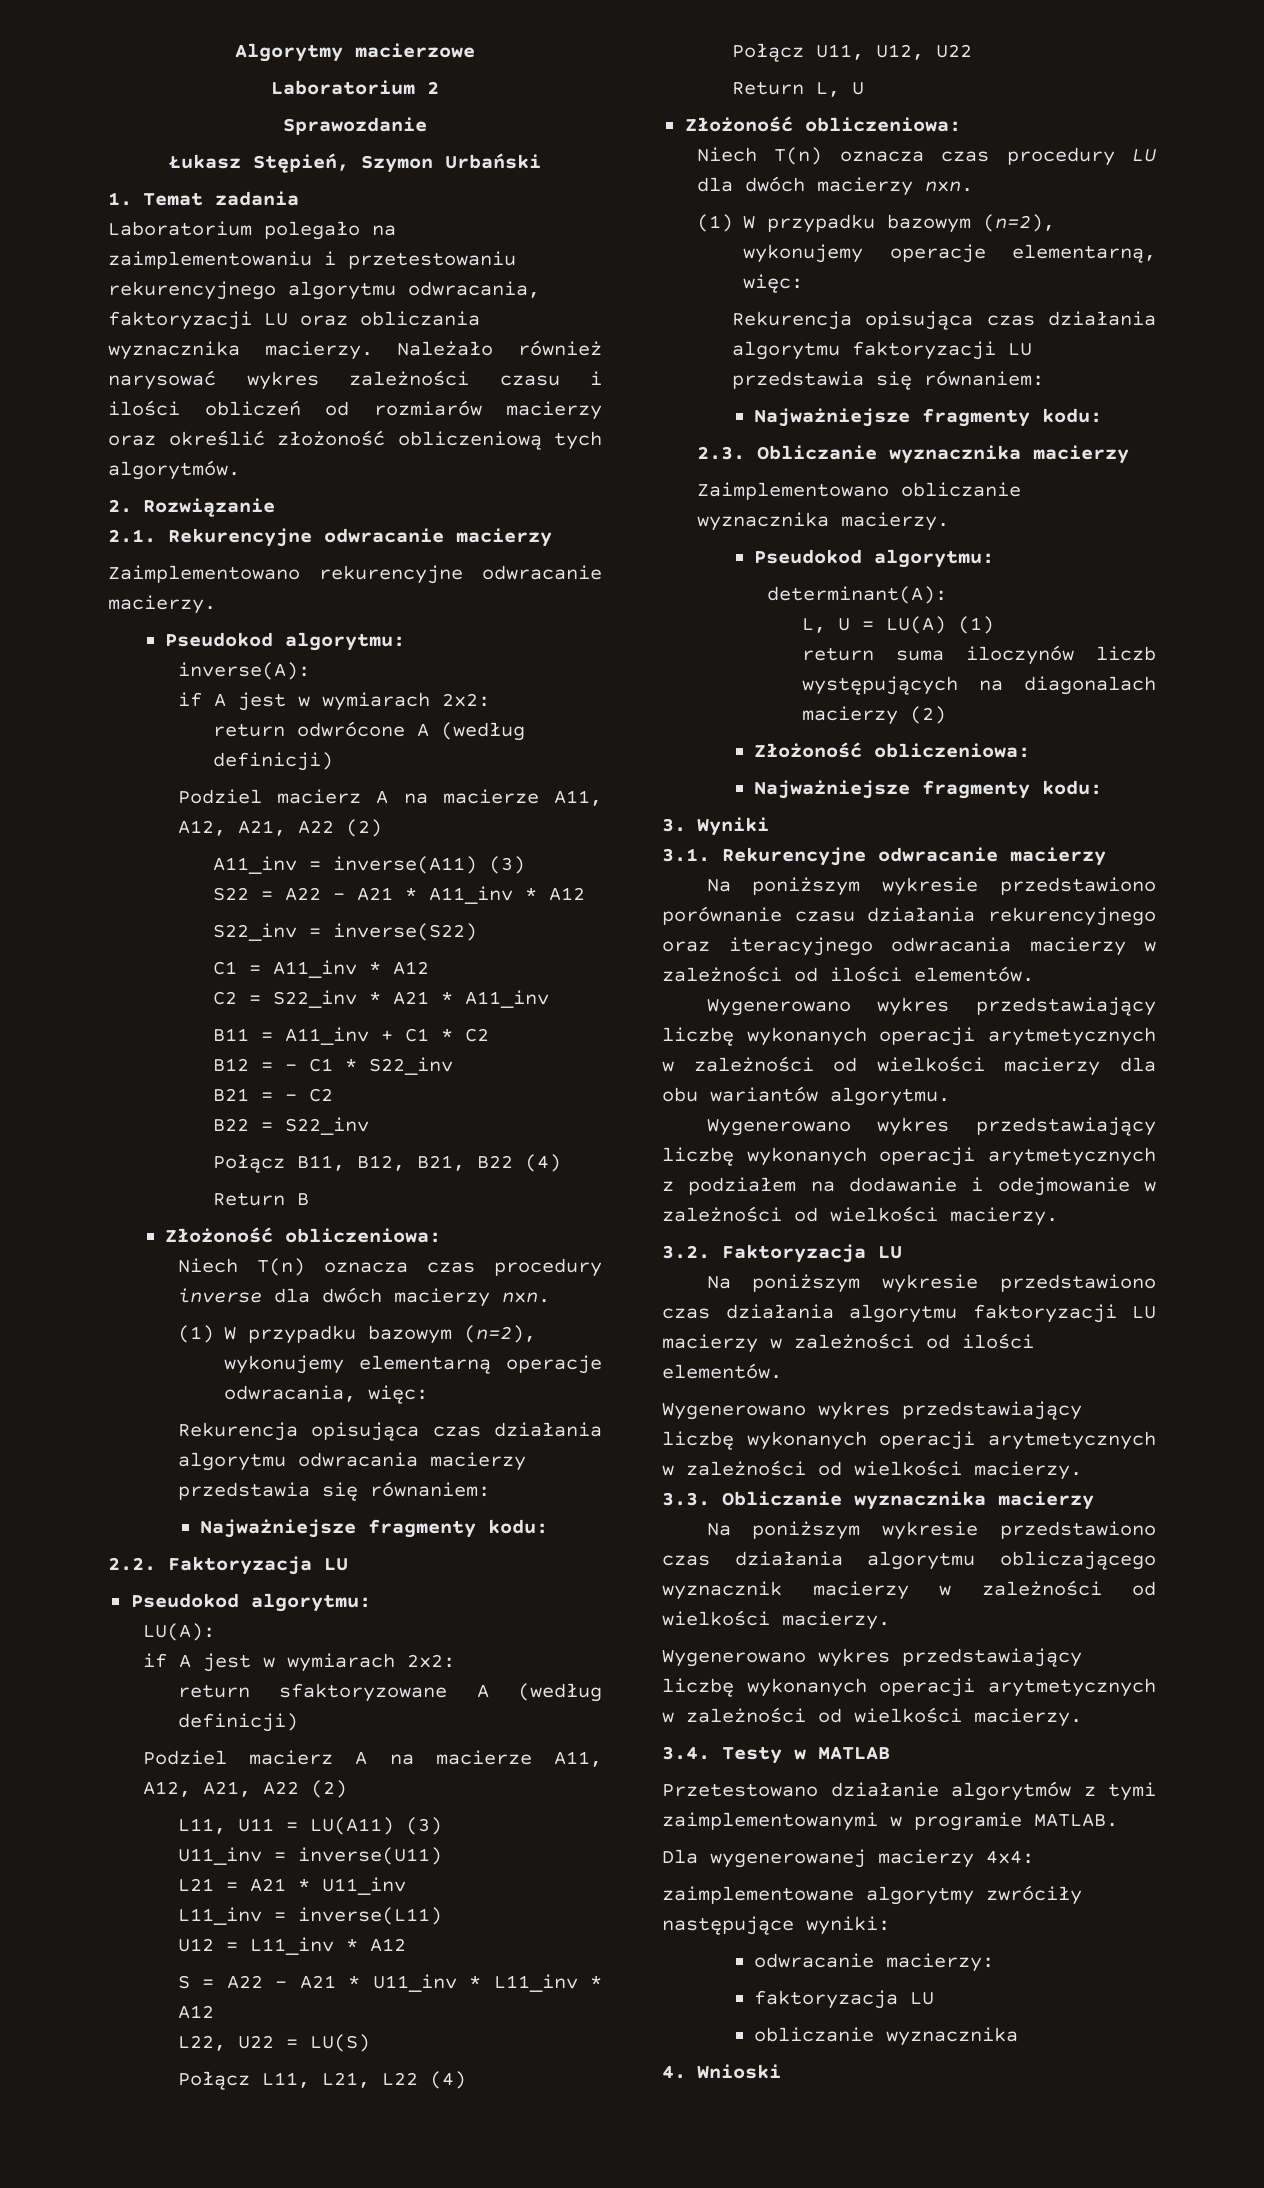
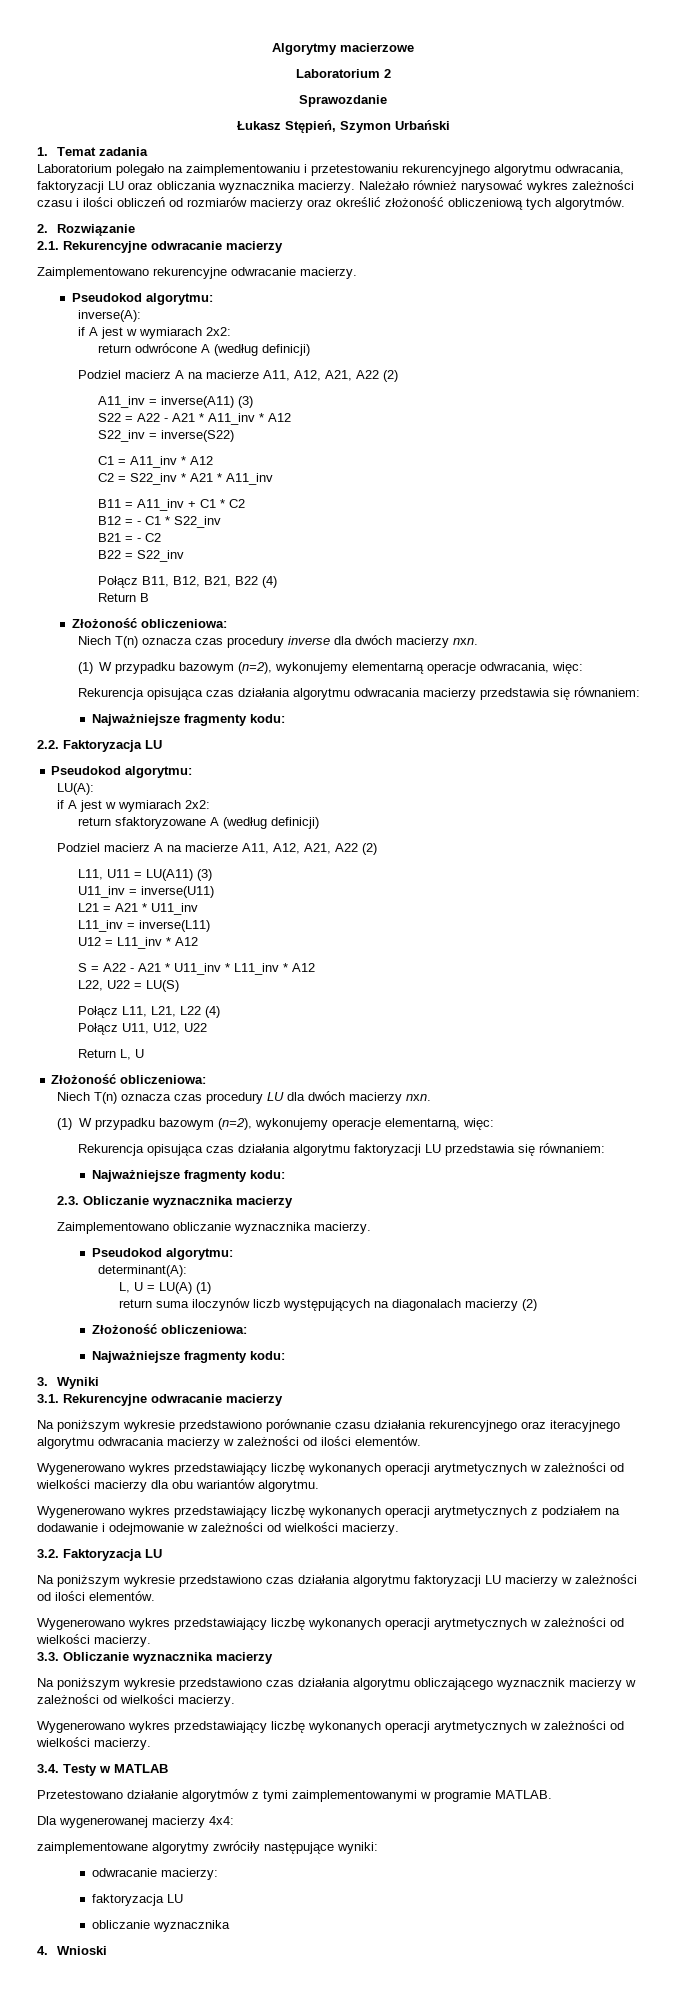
- Na poniższym wykresie przedstawiono porównanie czasu działania rekurencyjnego oraz iteracyjnego odwracania macierzy w zależności od ilości elementów.
+ Na poniższym wykresie przedstawiono porównanie czasu działania rekurencyjnego oraz iteracyjnego algorytmu odwracania macierzy w zależności od ilości elementów.

